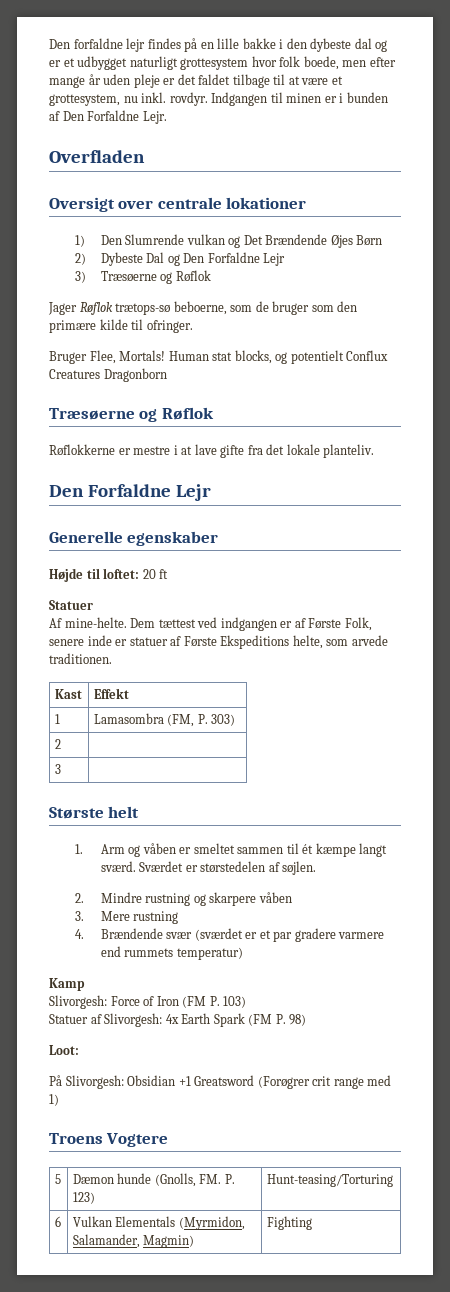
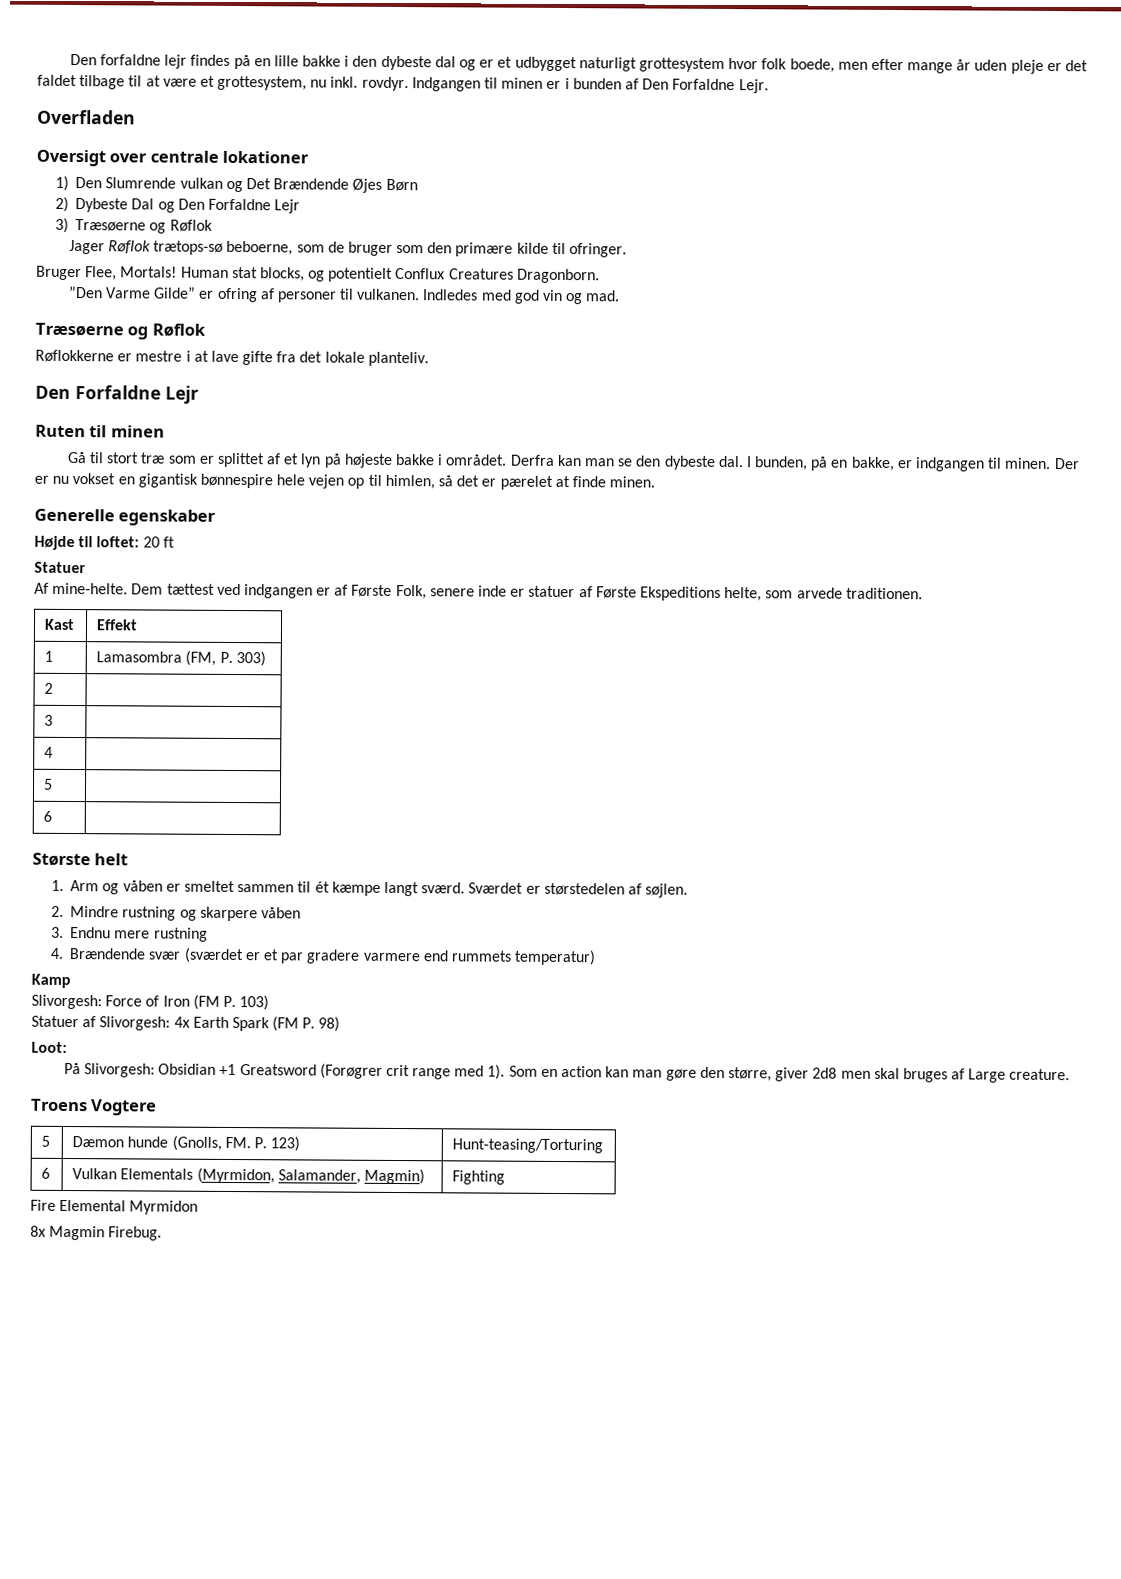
- Human stat blocks, og potentielt Conflux Creatures Dragonborn
+ Human stat blocks, og potentielt Conflux Creatures Dragonborn.
+ ”Den Varme Gilde” er ofring af personer til vulkanen. Indledes med god vin og mad.
+ Ruten til minen
+ Gå til stort træ som er splittet af et lyn på højeste bakke i området. Derfra kan man se den dybeste dal. I bunden, på en bakke, er indgangen til minen. Der er nu vokset en gigantisk bønnespire hele vejen op til himlen, så det er pærelet at finde minen.
+ 4 |
+ 5 |
+ 6 |
- 3. Mere rustning
+ 3. Endnu mere rustning
- På Slivorgesh: Obsidian +1 Greatsword (Forøgrer crit range med 1)
+ På Slivorgesh: Obsidian +1 Greatsword (Forøgrer crit range med 1). Som en action kan man gøre den større, giver 2d8 men skal bruges af Large creature.
+ Fire Elemental Myrmidon
+ 8x Magmin Firebug.

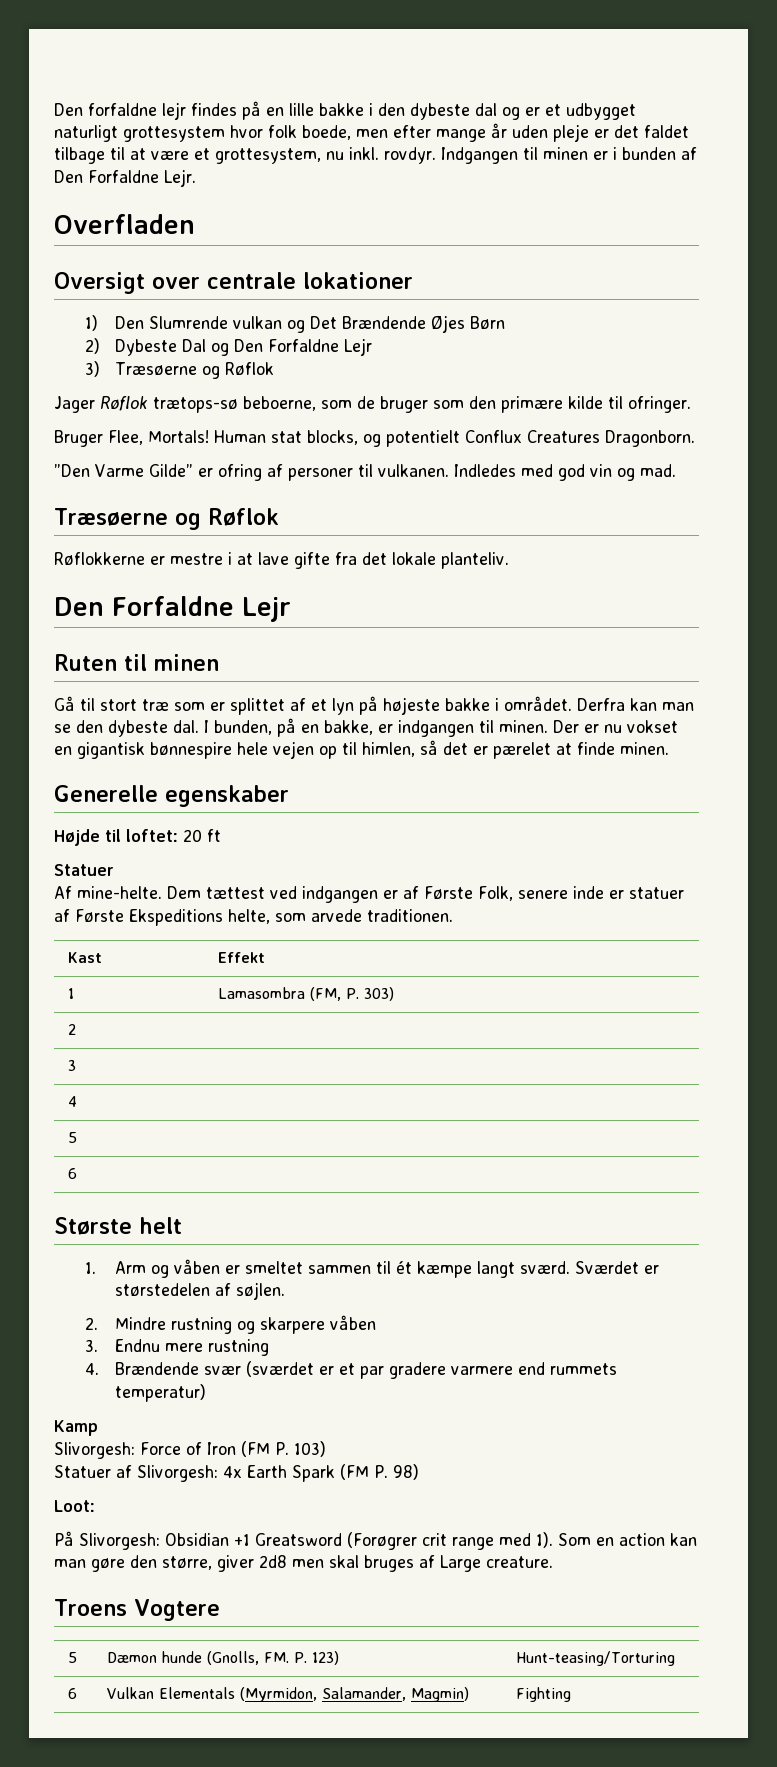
- Fire Elemental Myrmidon
- 8x Magmin Firebug.

